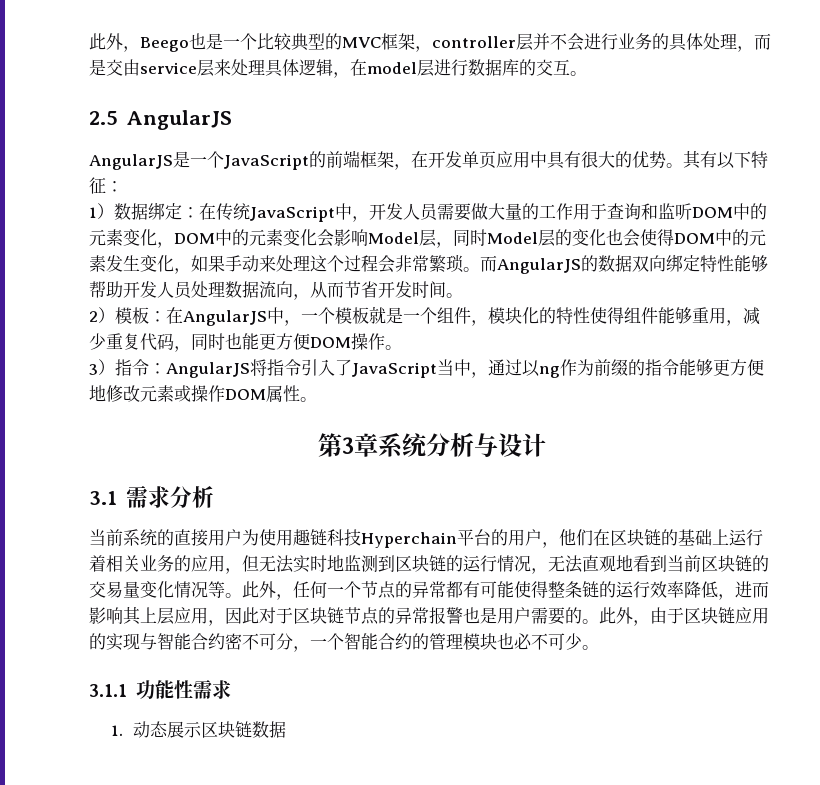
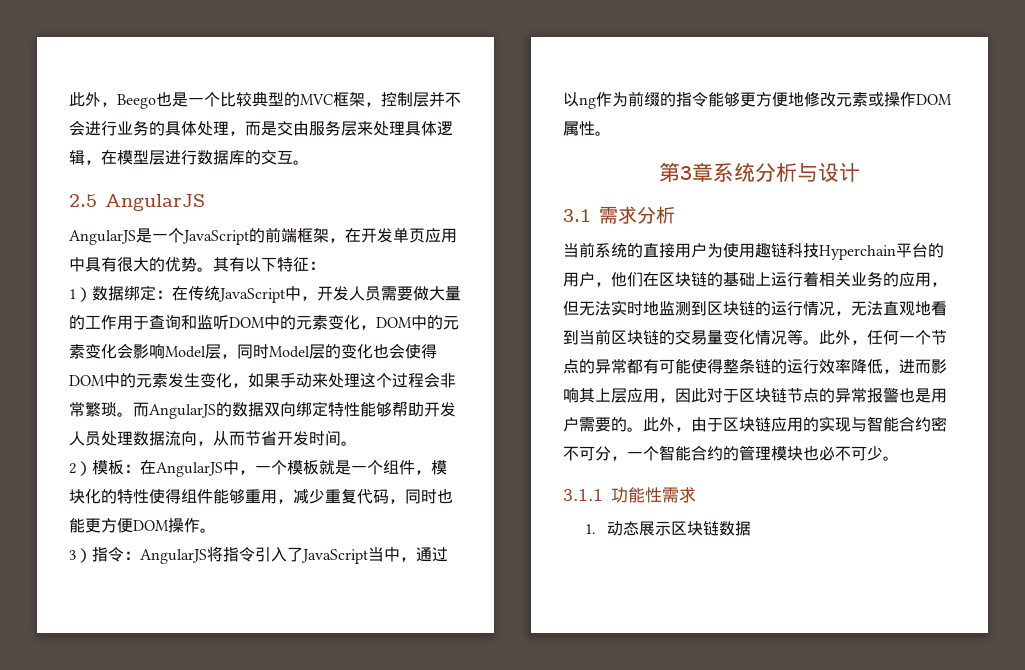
- 此外，Beego也是一个比较典型的MVC框架，controller层并不会进行业务的具体处理，而是交由service层来处理具体逻辑，在model层进行数据库的交互。
+ 此外，Beego也是一个比较典型的MVC框架，控制层并不会进行业务的具体处理，而是交由服务层来处理具体逻辑，在模型层进行数据库的交互。

